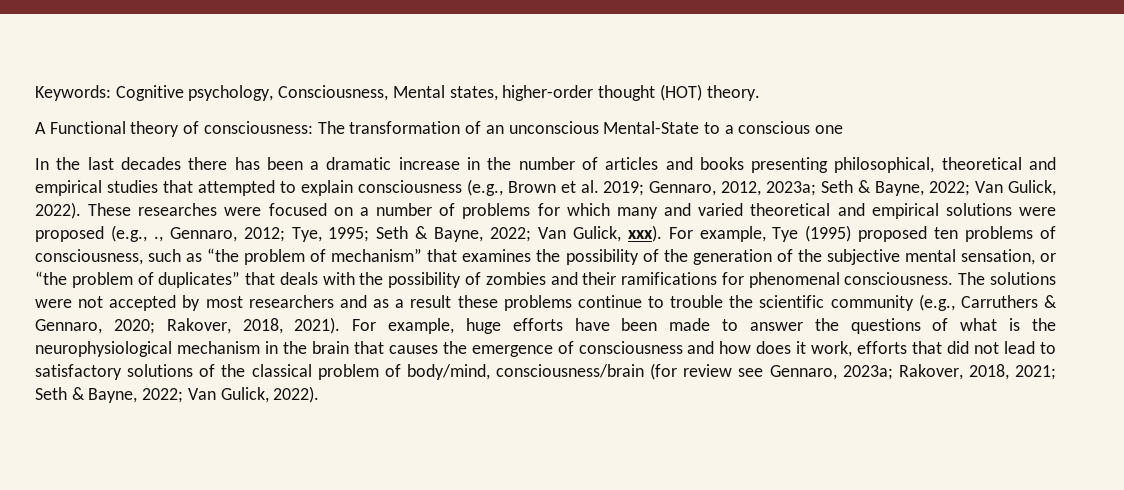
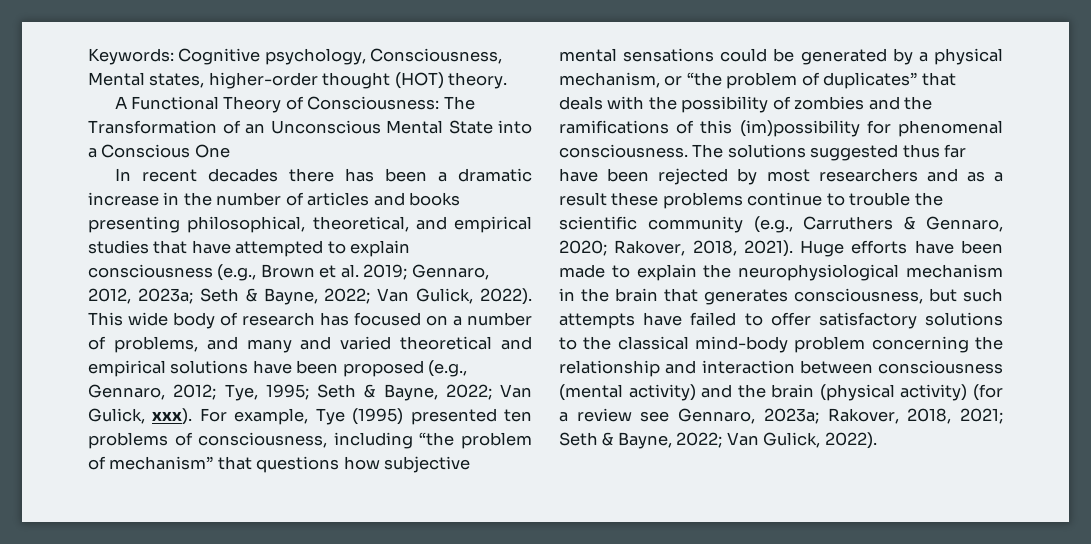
- A Functional theory of consciousness: The transformation of an unconscious Mental-State to a conscious one
+ A Functional Theory of Consciousness: The Transformation of an Unconscious Mental State into a Conscious One
- In the last decades there has been a dramatic increase in the number of articles and books presenting philosophical, theoretical and empirical studies that attempted to explain consciousness (e.g., Brown et al. 2019; Gennaro, 2012, 2023a; Seth & Bayne, 2022; Van Gulick, 2022).
+ In recent decades there has been a dramatic increase in the number of articles and books presenting philosophical, theoretical, and empirical studies that have attempted to explain consciousness (e.g., Brown et al. 2019; Gennaro, 2012, 2023a; Seth & Bayne, 2022; Van Gulick, 2022).
- These researches were focused on a number of problems for which many and varied theoretical and empirical solutions were proposed (e.g., ., Gennaro, 2012; Tye, 1995; Seth & Bayne, 2022; Van Gulick, xxx).
+ This wide body of research has focused on a number of problems, and many and varied theoretical and empirical solutions have been proposed (e.g., Gennaro, 2012; Tye, 1995; Seth & Bayne, 2022; Van Gulick, xxx).
- For example, Tye (1995) proposed ten problems of consciousness, such as “the problem of mechanism” that examines the possibility of the generation of the subjective mental sensation, or “the problem of duplicates” that deals with the possibility of zombies and their ramifications for phenomenal consciousness.
+ For example, Tye (1995) presented ten problems of consciousness, including “the problem of mechanism” that questions how subjective mental sensations could be generated by a physical mechanism, or “the problem of duplicates” that deals with the possibility of zombies and the ramifications of this (im)possibility for phenomenal consciousness.
- The solutions were not accepted by most researchers and as a result these problems continue to trouble the scientific community (e.g., Carruthers & Gennaro, 2020; Rakover, 2018, 2021).
+ The solutions suggested thus far have been rejected by most researchers and as a result these problems continue to trouble the scientific community (e.g., Carruthers & Gennaro, 2020; Rakover, 2018, 2021).
- For example, huge efforts have been made to answer the questions of what is the neurophysiological mechanism in the brain that causes the emergence of consciousness and how does it work, efforts that did not lead to satisfactory solutions of the classical problem of body/mind, consciousness/brain (for review see Gennaro, 2023a; Rakover, 2018, 2021; Seth & Bayne, 2022; Van Gulick, 2022).
+ Huge efforts have been made to explain the neurophysiological mechanism in the brain that generates consciousness, but such attempts have failed to offer satisfactory solutions to the classical mind-body problem concerning the relationship and interaction between consciousness (mental activity) and the brain (physical activity) (for a review see Gennaro, 2023a; Rakover, 2018, 2021; Seth & Bayne, 2022; Van Gulick, 2022).

